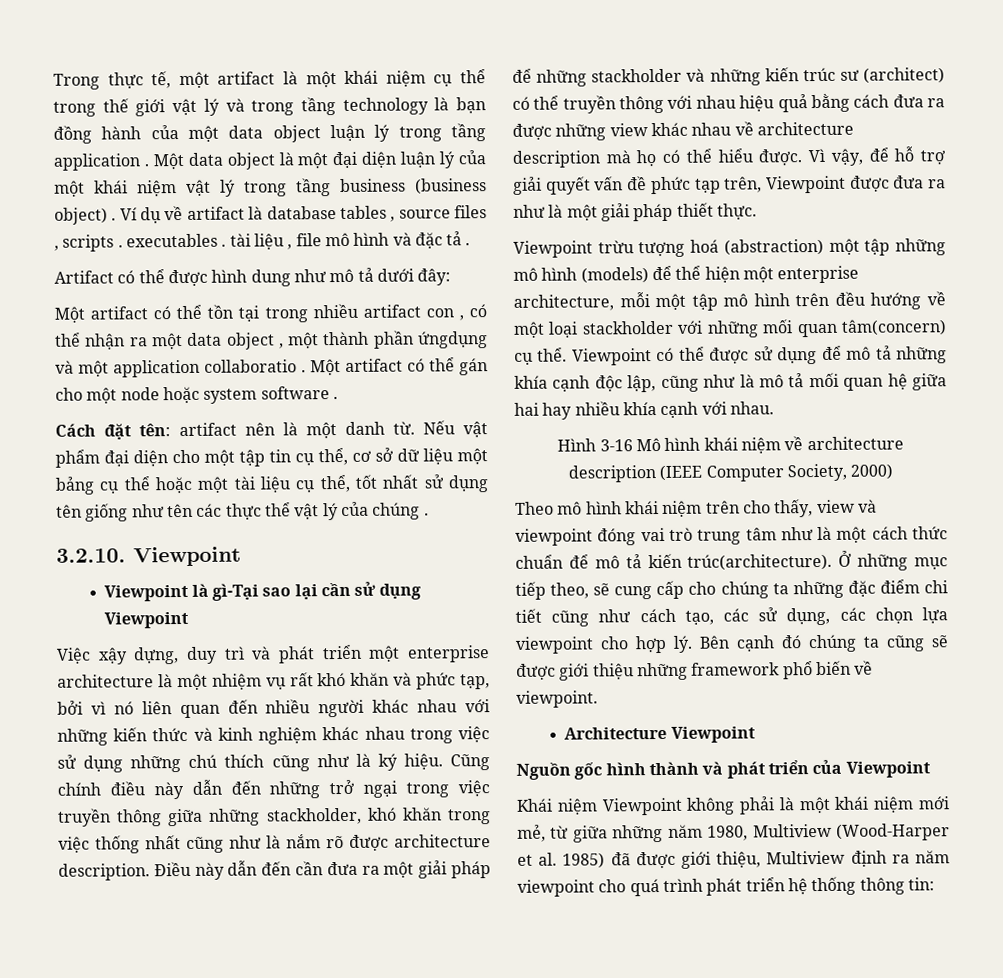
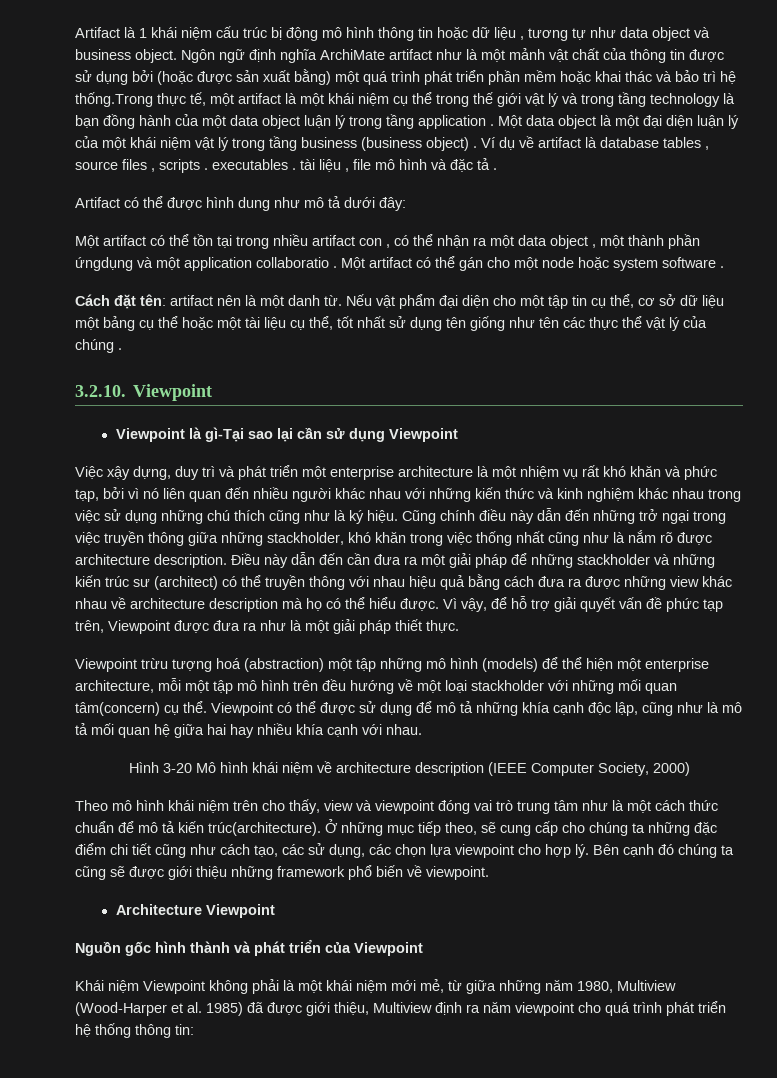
- Trong thực tế, một artifact là một khái niệm cụ thể trong thế giới vật lý và trong tầng technology là bạn đồng hành của một data object luận lý trong tầng application .
+ Artifact là 1 khái niệm cấu trúc bị động mô hình thông tin hoặc dữ liệu , tương tự như data object và business object. Ngôn ngữ định nghĩa ArchiMate artifact như là một mảnh vật chất của thông tin được sử dụng bởi (hoặc được sản xuất bằng) một quá trình phát triển phần mềm hoặc khai thác và bảo trì hệ thống.Trong thực tế, một artifact là một khái niệm cụ thể trong thế giới vật lý và trong tầng technology là bạn đồng hành của một data object luận lý trong tầng application .
- Hình 3-16 Mô hình khái niệm về architecture description (IEEE Computer Society, 2000)
+ Hình 3-20 Mô hình khái niệm về architecture description (IEEE Computer Society, 2000)

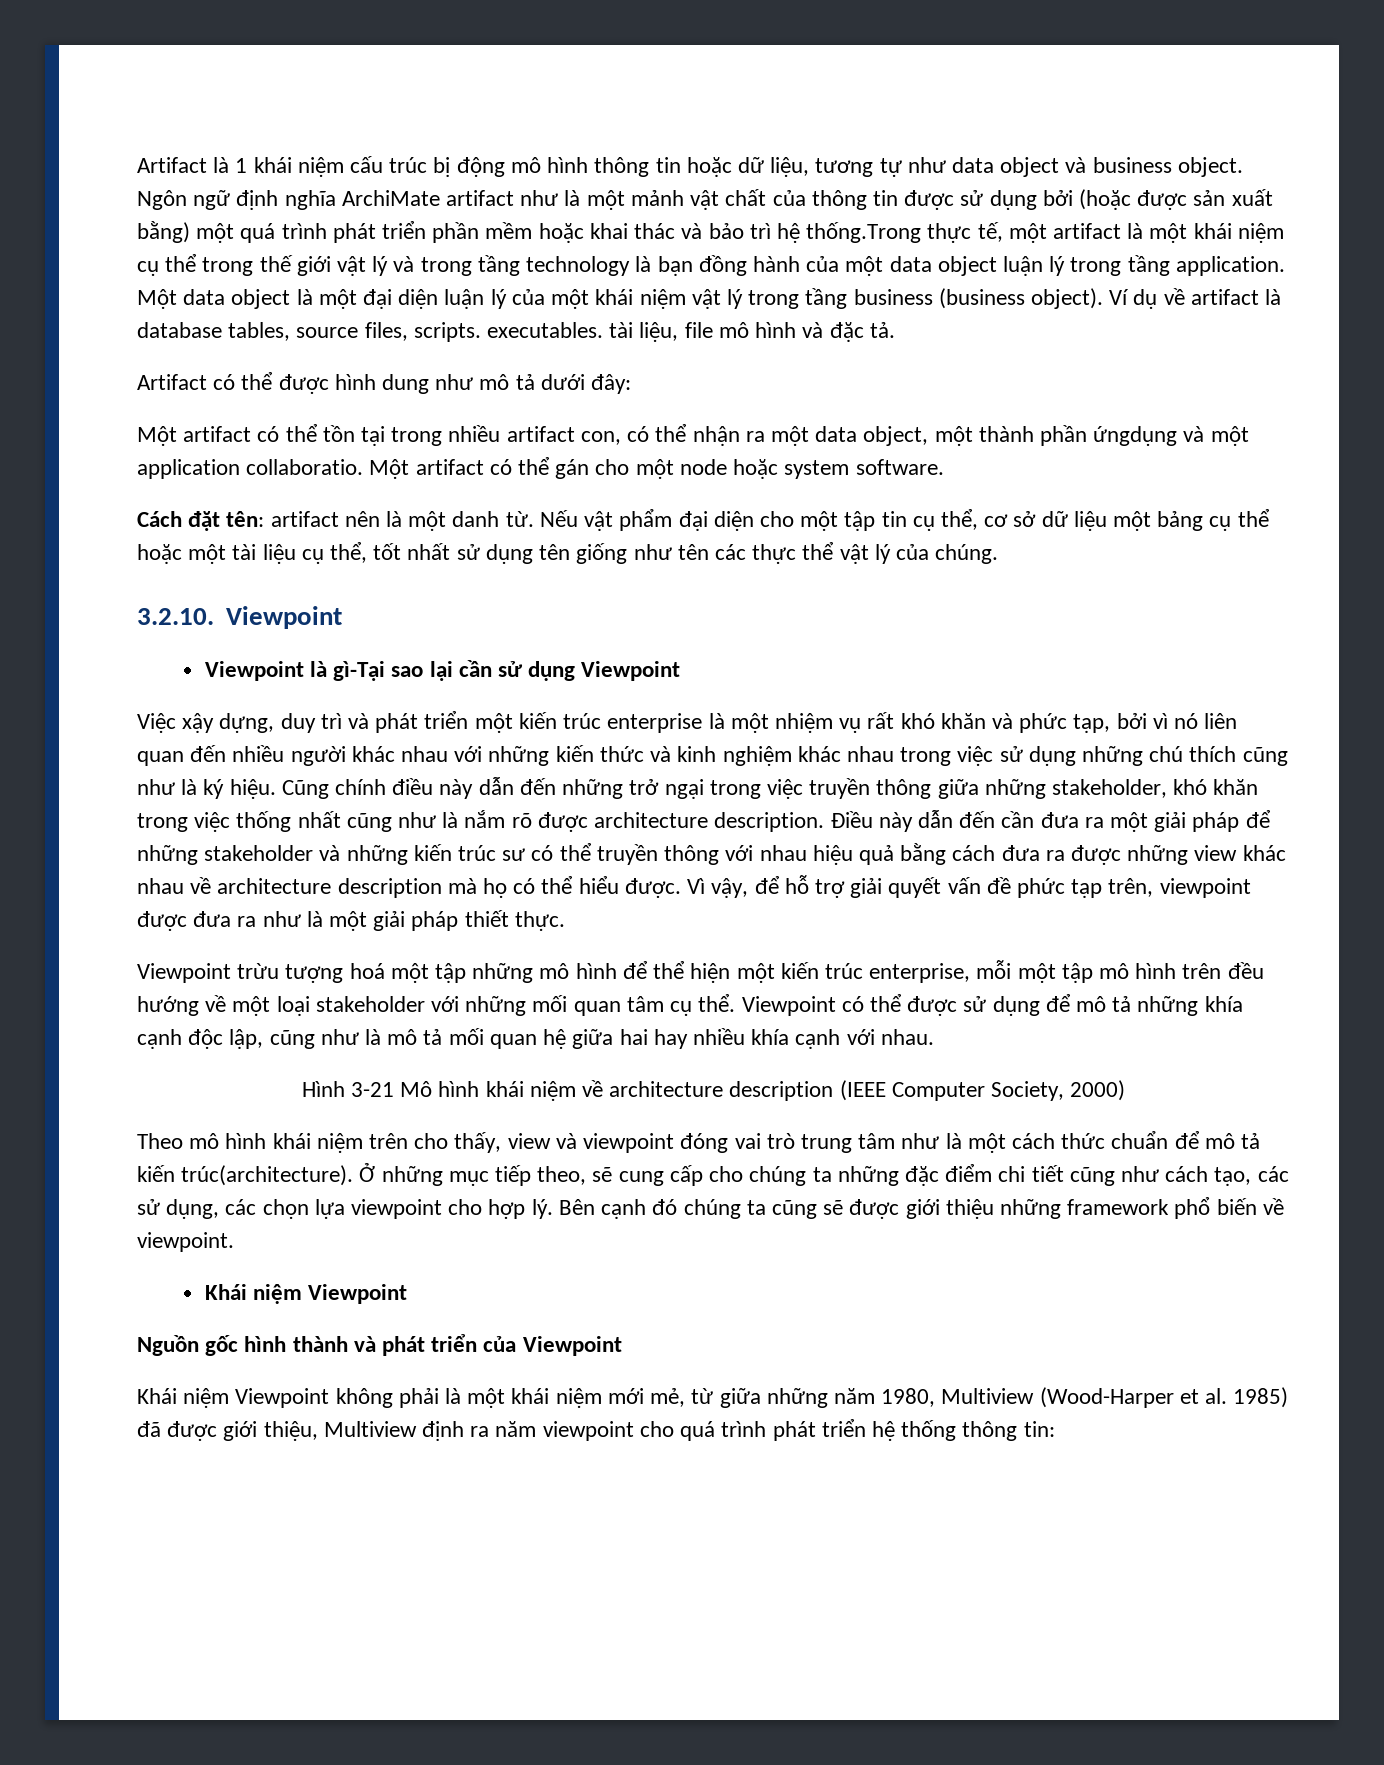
- Artifact là 1 khái niệm cấu trúc bị động mô hình thông tin hoặc dữ liệu , tương tự như data object và business object.
+ Artifact là 1 khái niệm cấu trúc bị động mô hình thông tin hoặc dữ liệu, tương tự như data object và business object.
- Ngôn ngữ định nghĩa ArchiMate artifact như là một mảnh vật chất của thông tin được sử dụng bởi (hoặc được sản xuất bằng) một quá trình phát triển phần mềm hoặc khai thác và bảo trì hệ thống.Trong thực tế, một artifact là một khái niệm cụ thể trong thế giới vật lý và trong tầng technology là bạn đồng hành của một data object luận lý trong tầng application .
+ Ngôn ngữ định nghĩa ArchiMate artifact như là một mảnh vật chất của thông tin được sử dụng bởi (hoặc được sản xuất bằng) một quá trình phát triển phần mềm hoặc khai thác và bảo trì hệ thống.Trong thực tế, một artifact là một khái niệm cụ thể trong thế giới vật lý và trong tầng technology là bạn đồng hành của một data object luận lý trong tầng application.
- Một data object là một đại diện luận lý của một khái niệm vật lý trong tầng business (business object) .
+ Một data object là một đại diện luận lý của một khái niệm vật lý trong tầng business (business object).
- Ví dụ về artifact là database tables , source files , scripts . executables . tài liệu , file mô hình và đặc tả .
+ Ví dụ về artifact là database tables, source files, scripts. executables. tài liệu, file mô hình và đặc tả.
- Một artifact có thể tồn tại trong nhiều artifact con , có thể nhận ra một data object , một thành phần ứngdụng và một application collaboratio .
+ Một artifact có thể tồn tại trong nhiều artifact con, có thể nhận ra một data object, một thành phần ứngdụng và một application collaboratio.
- Một artifact có thể gán cho một node hoặc system software .
+ Một artifact có thể gán cho một node hoặc system software.
- Nếu vật phẩm đại diện cho một tập tin cụ thể, cơ sở dữ liệu một bảng cụ thể hoặc một tài liệu cụ thể, tốt nhất sử dụng tên giống như tên các thực thể vật lý của chúng .
+ Nếu vật phẩm đại diện cho một tập tin cụ thể, cơ sở dữ liệu một bảng cụ thể hoặc một tài liệu cụ thể, tốt nhất sử dụng tên giống như tên các thực thể vật lý của chúng.
- Việc xậy dựng, duy trì và phát triển một enterprise architecture là một nhiệm vụ rất khó khăn và phức tạp, bởi vì nó liên quan đến nhiều người khác nhau với những kiến thức và kinh nghiệm khác nhau trong việc sử dụng những chú thích cũng như là ký hiệu.
+ Việc xậy dựng, duy trì và phát triển một kiến trúc enterprise là một nhiệm vụ rất khó khăn và phức tạp, bởi vì nó liên quan đến nhiều người khác nhau với những kiến thức và kinh nghiệm khác nhau trong việc sử dụng những chú thích cũng như là ký hiệu.
- Cũng chính điều này dẫn đến những trở ngại trong việc truyền thông giữa những stackholder, khó khăn trong việc thống nhất cũng như là nắm rõ được architecture description.
+ Cũng chính điều này dẫn đến những trở ngại trong việc truyền thông giữa những stakeholder, khó khăn trong việc thống nhất cũng như là nắm rõ được architecture description.
- Điều này dẫn đến cần đưa ra một giải pháp để những stackholder và những kiến trúc sư (architect) có thể truyền thông với nhau hiệu quả bằng cách đưa ra được những view khác nhau về architecture description mà họ có thể hiểu được.
+ Điều này dẫn đến cần đưa ra một giải pháp để những stakeholder và những kiến trúc sư có thể truyền thông với nhau hiệu quả bằng cách đưa ra được những view khác nhau về architecture description mà họ có thể hiểu được.
- Vì vậy, để hỗ trợ giải quyết vấn đề phức tạp trên, Viewpoint được đưa ra như là một giải pháp thiết thực.
+ Vì vậy, để hỗ trợ giải quyết vấn đề phức tạp trên, viewpoint được đưa ra như là một giải pháp thiết thực.
- Viewpoint trừu tượng hoá (abstraction) một tập những mô hình (models) để thể hiện một enterprise architecture, mỗi một tập mô hình trên đều hướng về một loại stackholder với những mối quan tâm(concern) cụ thể.
+ Viewpoint trừu tượng hoá một tập những mô hình để thể hiện một kiến trúc enterprise, mỗi một tập mô hình trên đều hướng về một loại stakeholder với những mối quan tâm cụ thể.
- Hình 3-20 Mô hình khái niệm về architecture description (IEEE Computer Society, 2000)
+ Hình 3-21 Mô hình khái niệm về architecture description (IEEE Computer Society, 2000)
  Bên cạnh đó chúng ta cũng sẽ được giới thiệu những framework phổ biến về viewpoint.
- Architecture Viewpoint
+ Khái niệm Viewpoint

